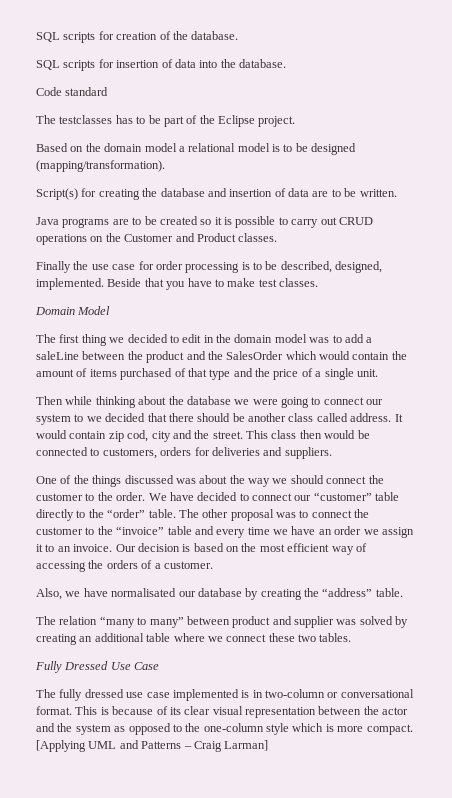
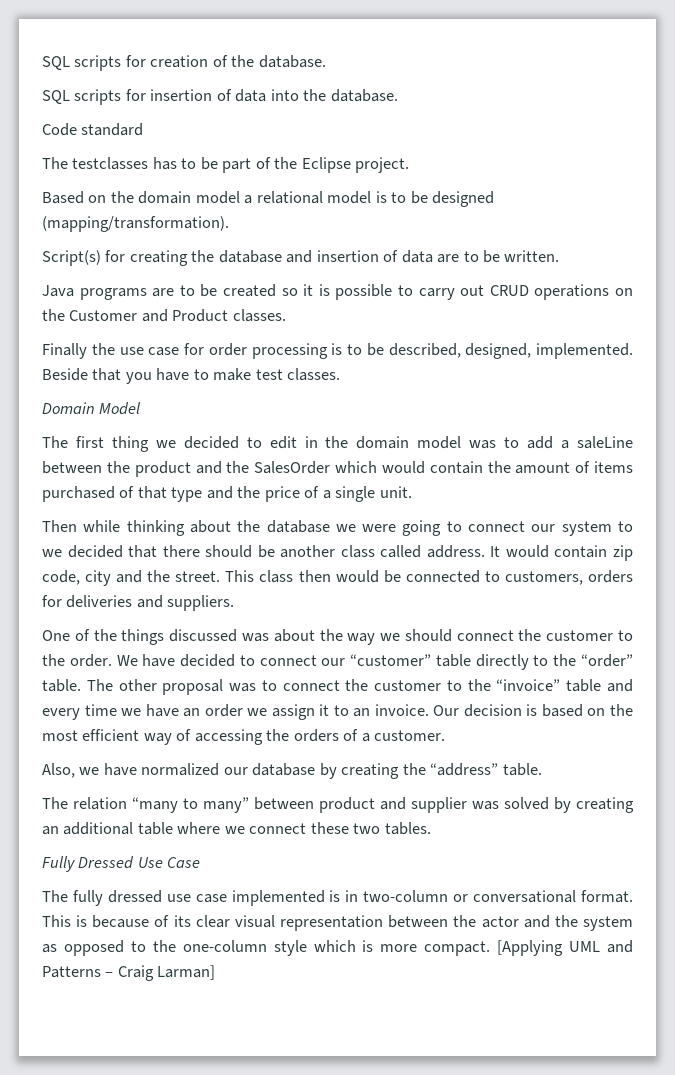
- It would contain zip cod, city and the street.
+ It would contain zip code, city and the street.
- Also, we have normalisated our database by creating the “address” table.
+ Also, we have normalized our database by creating the “address” table.

